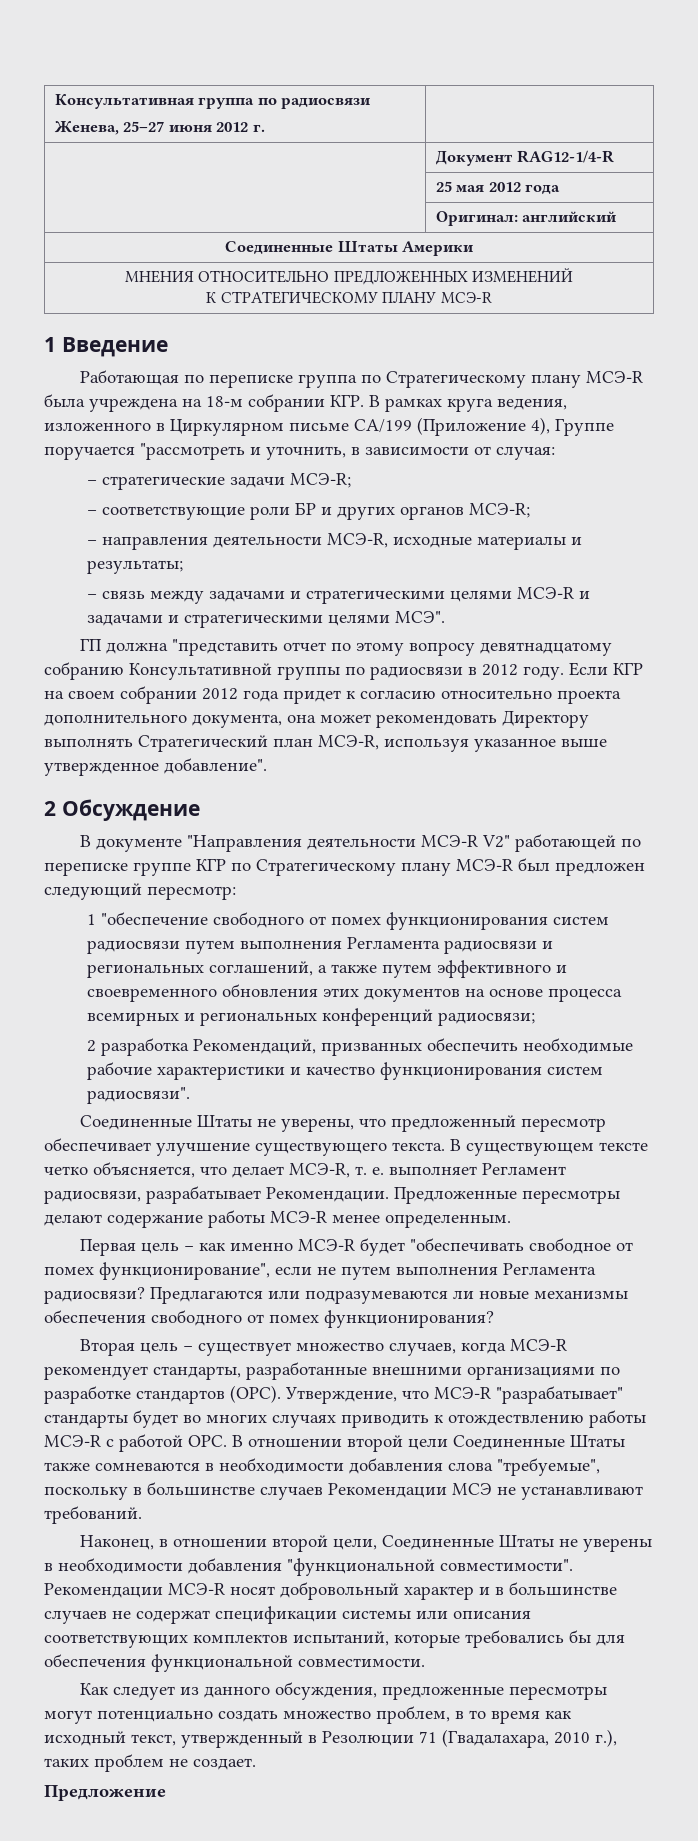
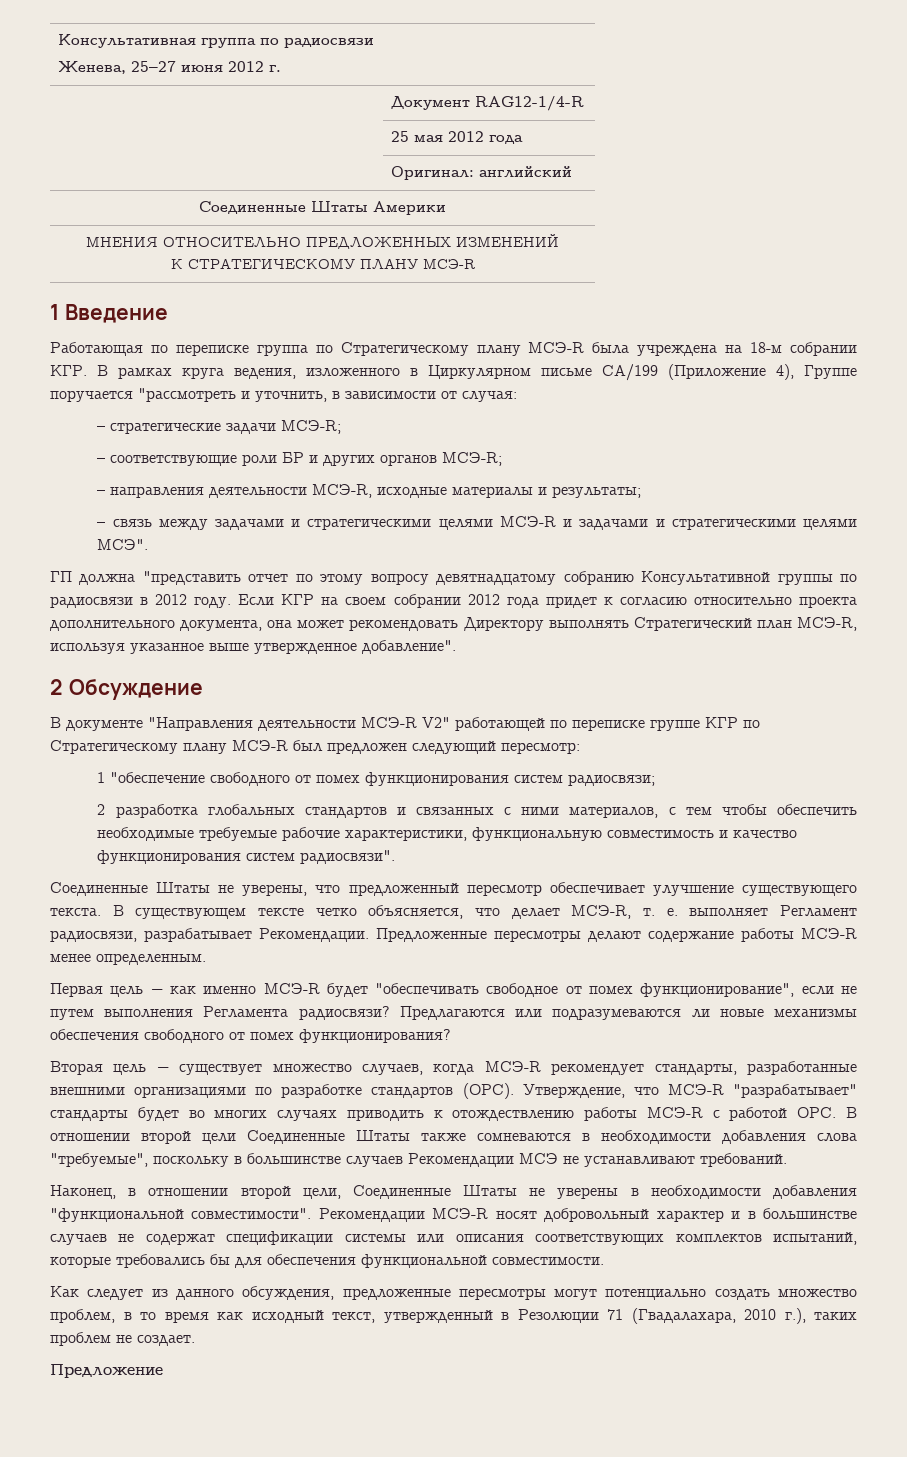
- 1 "обеспечение свободного от помех функционирования систем радиосвязи путем выполнения Регламента радиосвязи и региональных соглашений, а также путем эффективного и своевременного обновления этих документов на основе процесса всемирных и региональных конференций радиосвязи;
- 2 разработка Рекомендаций, призванных обеспечить необходимые рабочие характеристики и качество функционирования систем радиосвязи".
+ 1 "обеспечение свободного от помех функционирования систем радиосвязи;
+ 2 разработка глобальных стандартов и связанных с ними материалов, с тем чтобы обеспечить необходимые требуемые рабочие характеристики, функциональную совместимость и качество функционирования систем радиосвязи".

